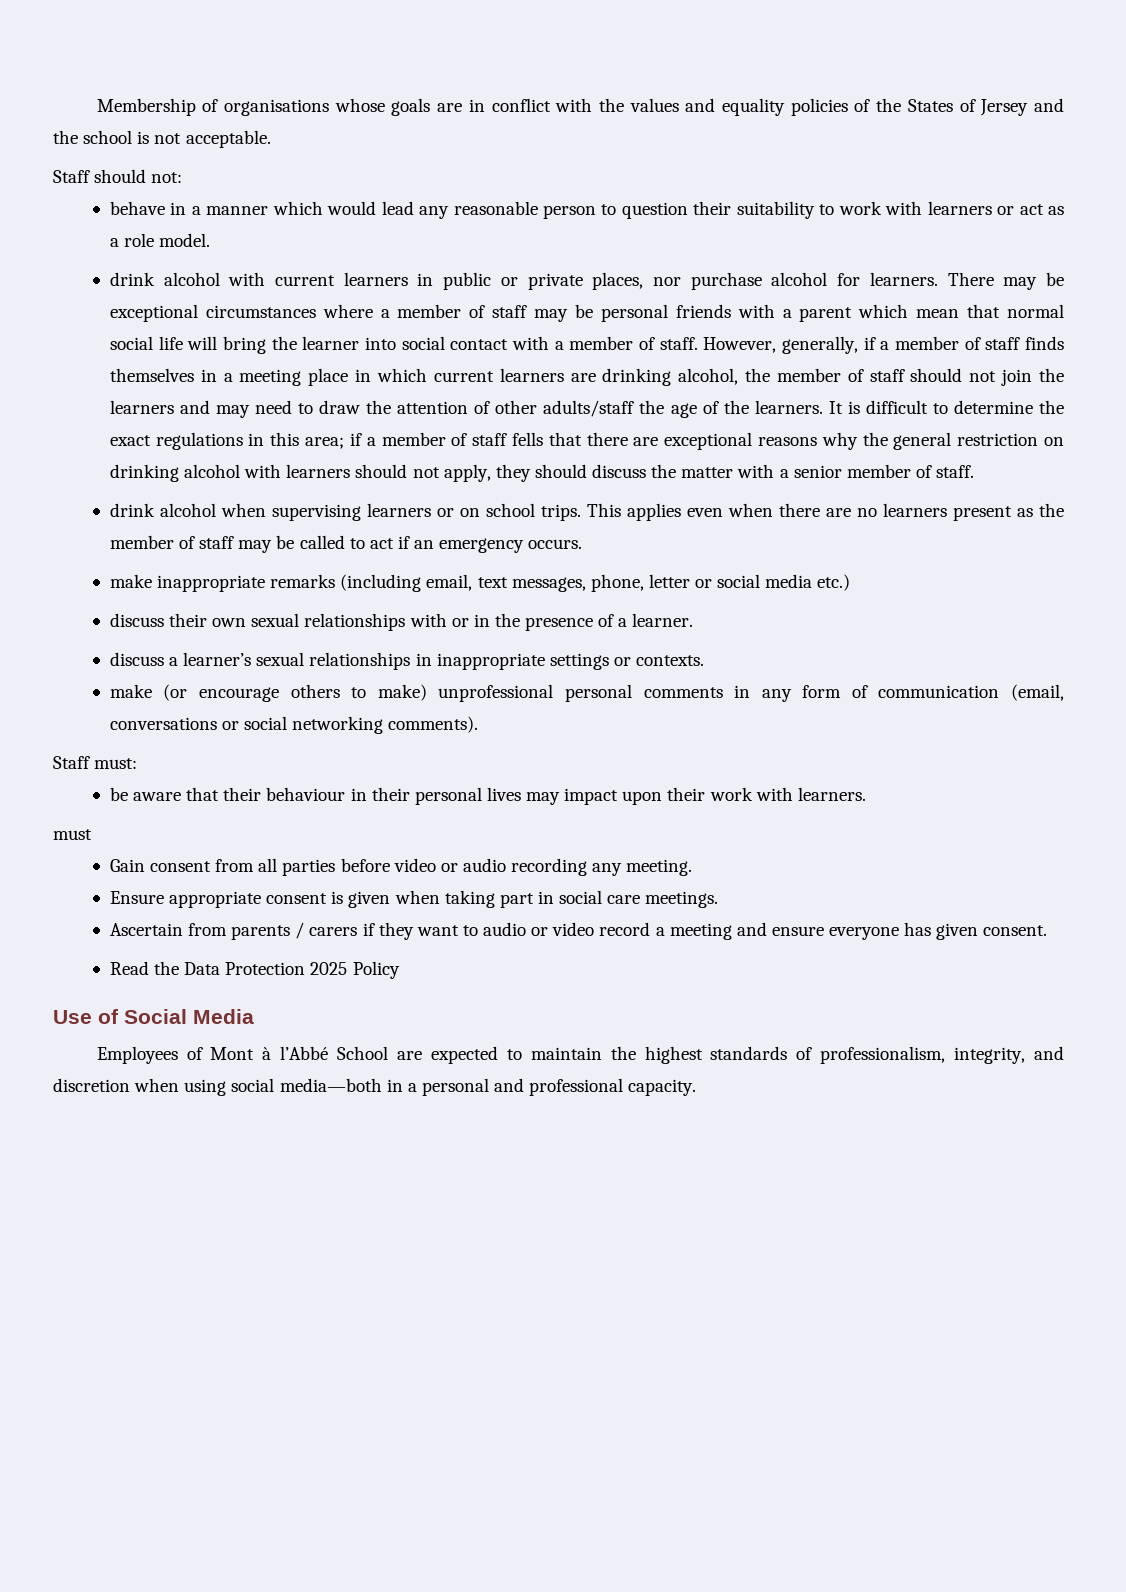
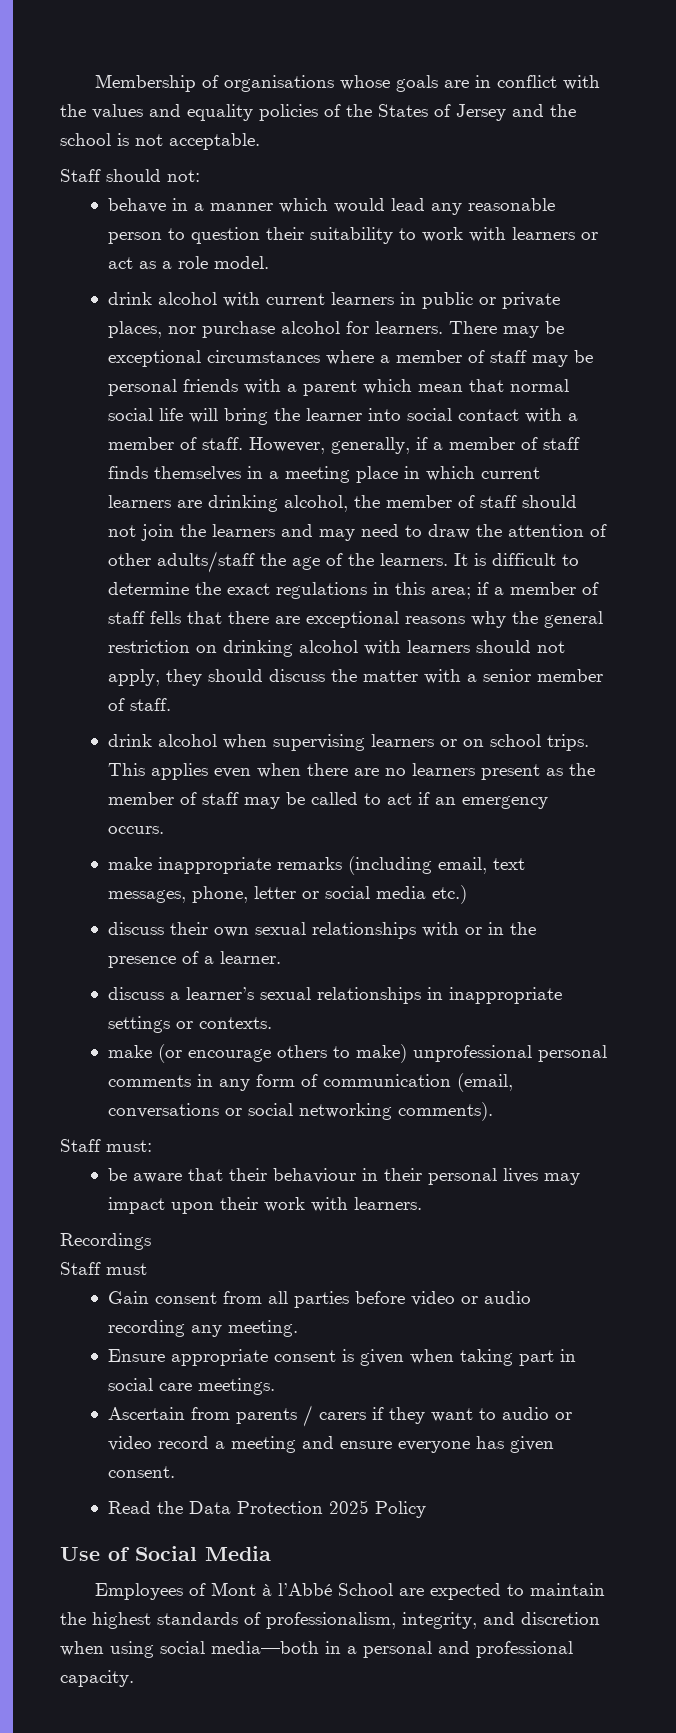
- must
+ Recordings
+ Staff must

